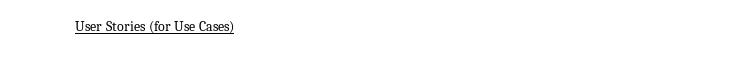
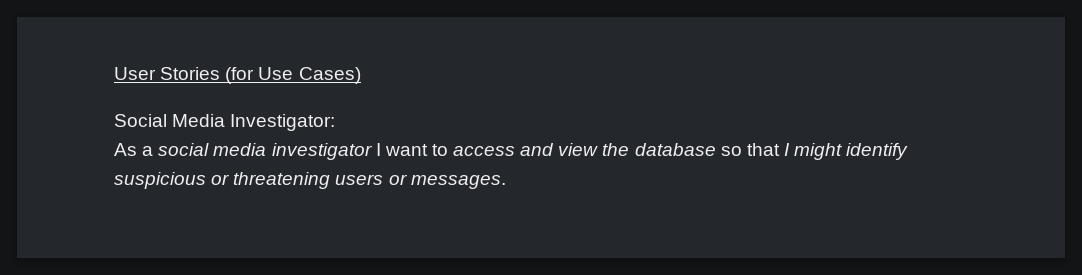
+ Social Media Investigator:
+ As a social media investigator I want to access and view the database so that I might identify suspicious or threatening users or messages.

